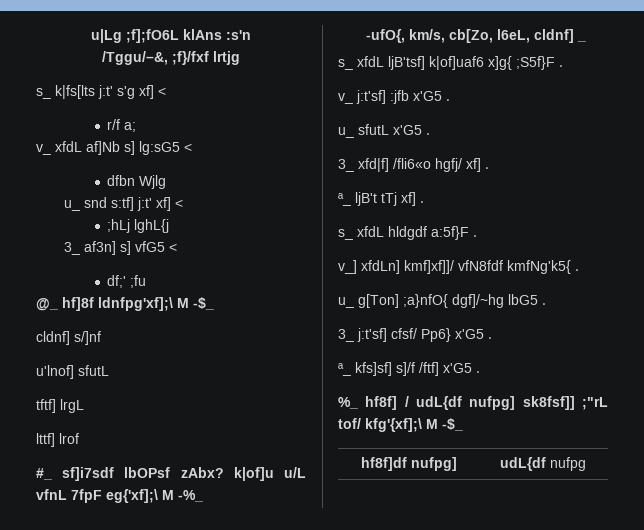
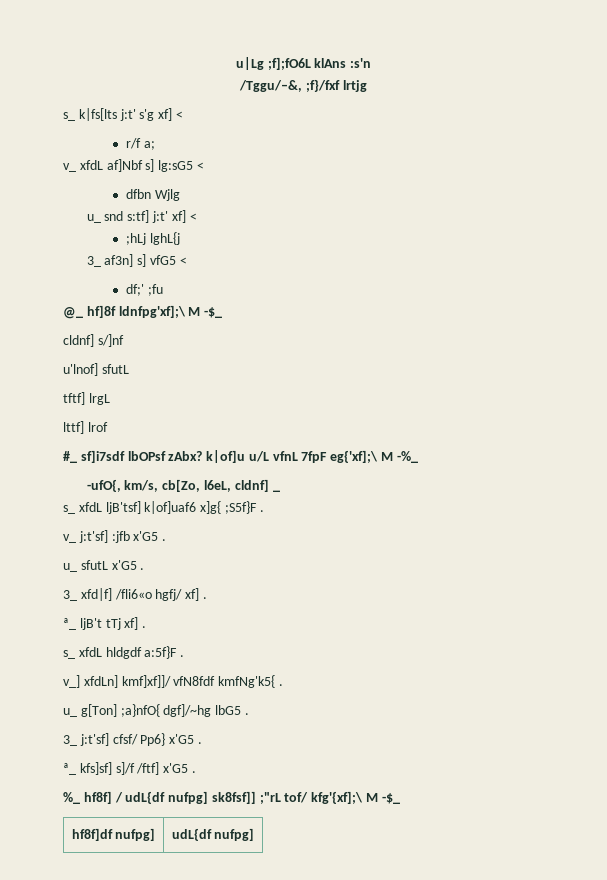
- v_ xfdL af]Nb s] lg:sG5 <
+ v_ xfdL af]Nbf s] lg:sG5 <
- hf8f]df nufpg] | udL{df nufpg
+ hf8f]df nufpg] | udL{df nufpg]

